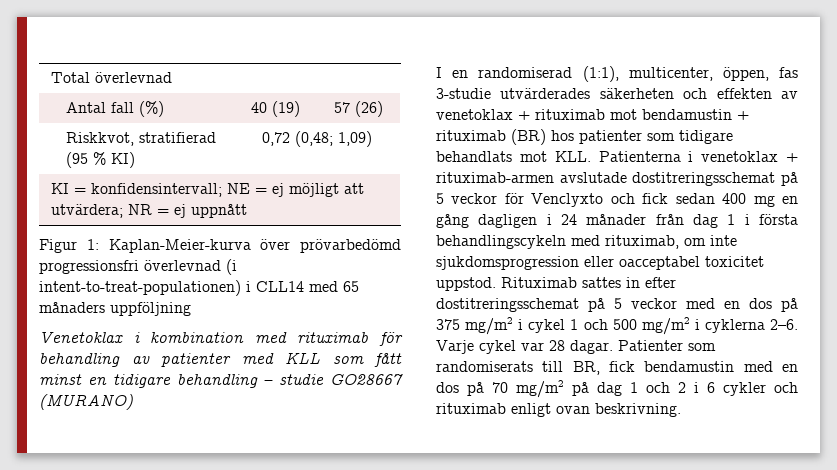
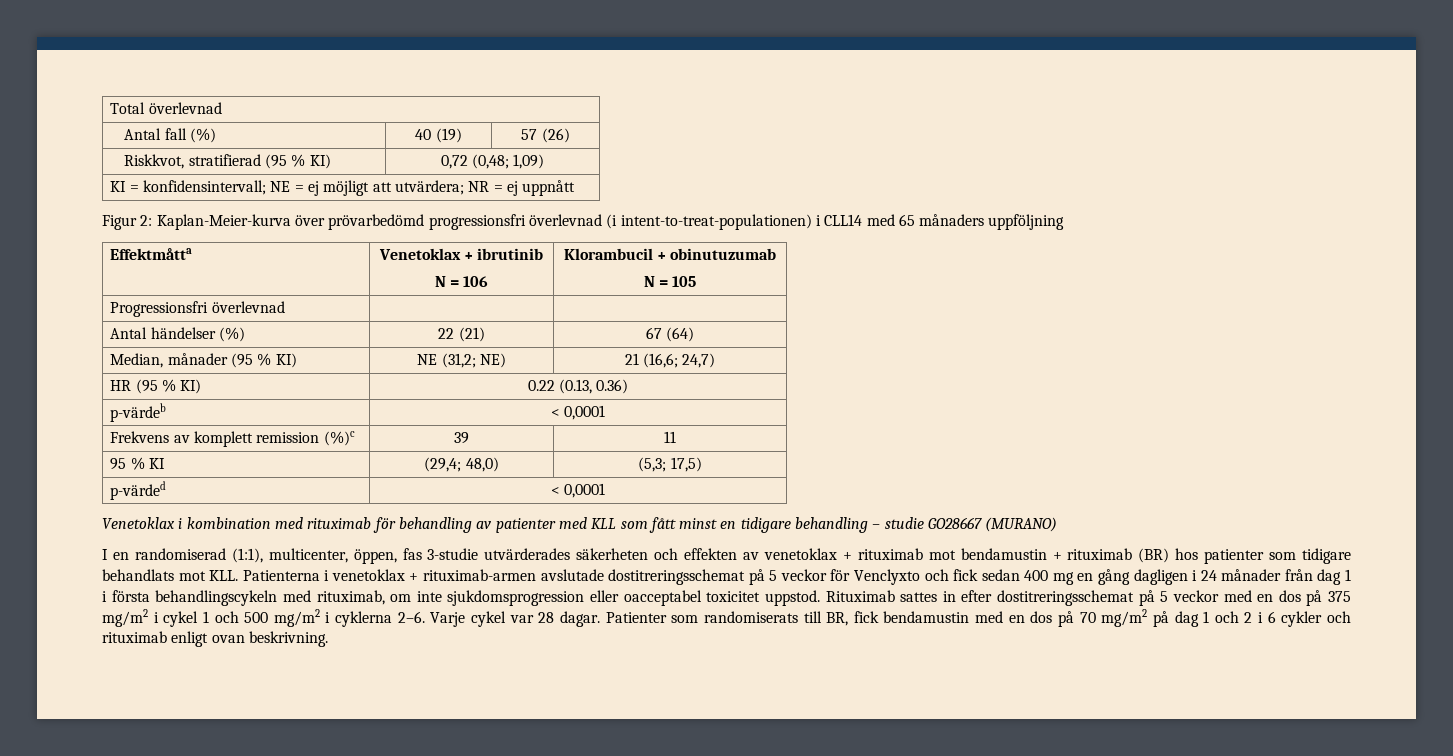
- Figur 1: Kaplan-Meier-kurva över prövarbedömd progressionsfri överlevnad (i intent-to-treat-populationen) i CLL14 med 65 månaders uppföljning
+ Figur 2: Kaplan-Meier-kurva över prövarbedömd progressionsfri överlevnad (i intent-to-treat-populationen) i CLL14 med 65 månaders uppföljning
+ Effektmåtta | Venetoklax + ibrutinib
+ N = 106 | Klorambucil + obinutuzumab
+ N = 105
+ Progressionsfri överlevnad | |
+ Antal händelser (%) | 22 (21) | 67 (64)
+ Median, månader (95 % KI) | NE (31,2; NE) | 21 (16,6; 24,7)
+ HR (95 % KI) | 0.22 (0.13, 0.36)
+ p-värdeb | < 0,0001
+ Frekvens av komplett remission (%)c | 39 | 11
+ 95 % KI | (29,4; 48,0) | (5,3; 17,5)
+ p-värded | < 0,0001

